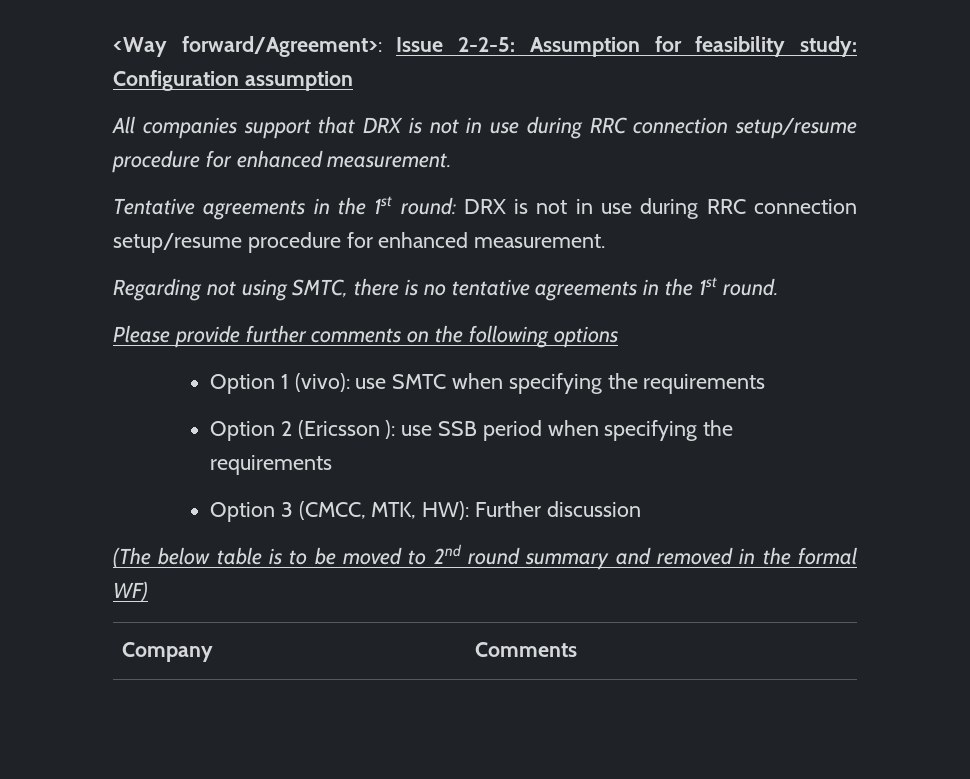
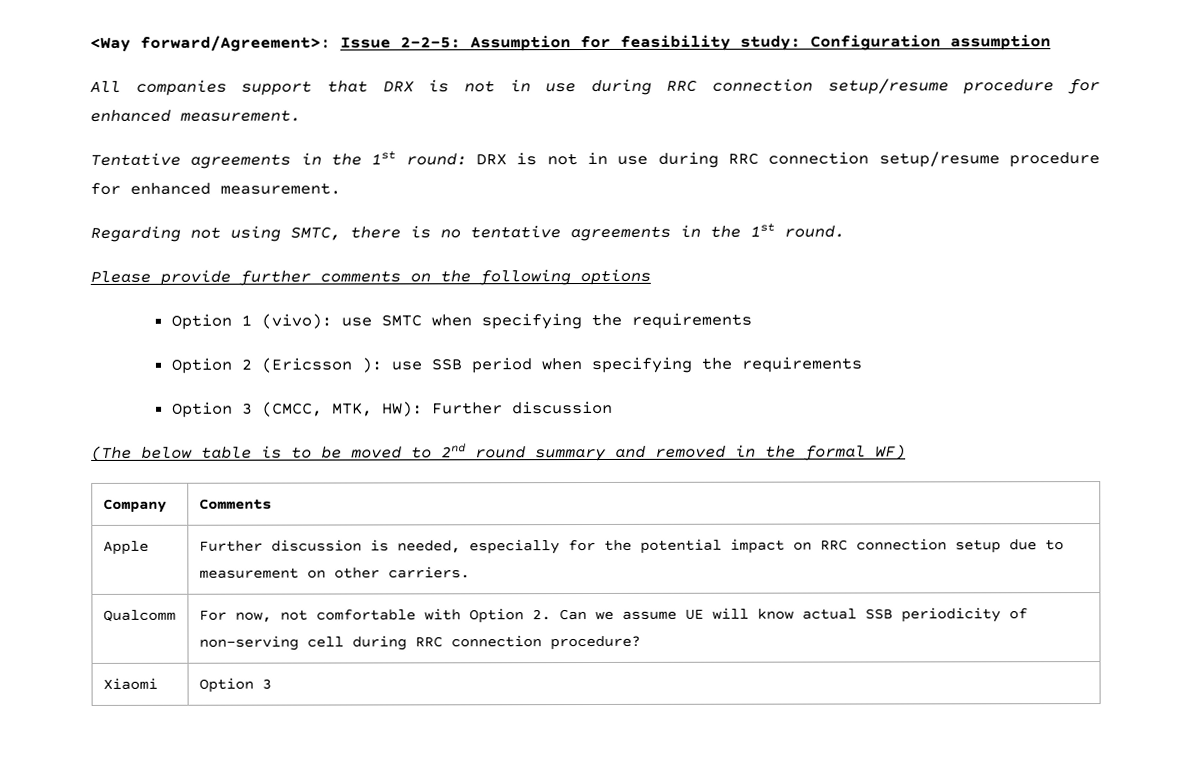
+ Apple | Further discussion is needed, especially for the potential impact on RRC connection setup due to measurement on other carriers.
+ Qualcomm | For now, not comfortable with Option 2. Can we assume UE will know actual SSB periodicity of non-serving cell during RRC connection procedure?
+ Xiaomi | Option 3

